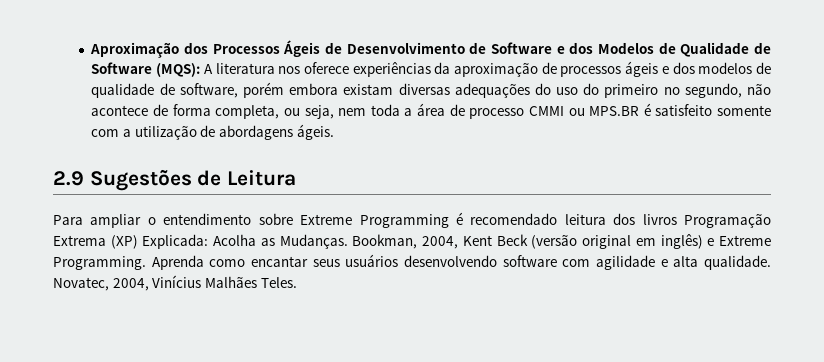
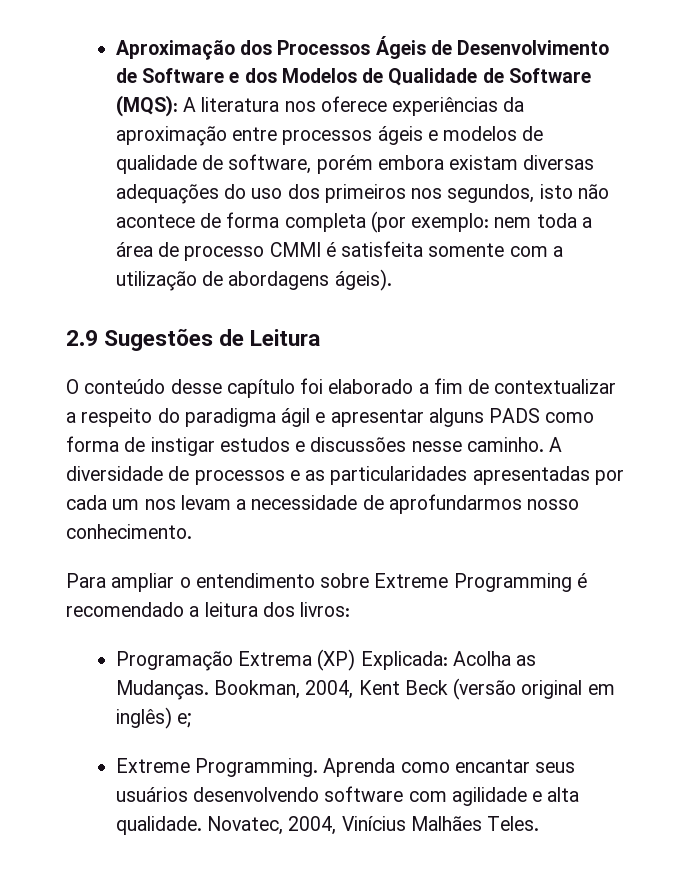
- Aproximação dos Processos Ágeis de Desenvolvimento de Software e dos Modelos de Qualidade de Software (MQS): A literatura nos oferece experiências da aproximação de processos ágeis e dos modelos de qualidade de software, porém embora existam diversas adequações do uso do primeiro no segundo, não acontece de forma completa, ou seja, nem toda a área de processo CMMI ou MPS.BR é satisfeito somente com a utilização de abordagens ágeis.
+ Aproximação dos Processos Ágeis de Desenvolvimento de Software e dos Modelos de Qualidade de Software (MQS): A literatura nos oferece experiências da aproximação entre processos ágeis e modelos de qualidade de software, porém embora existam diversas adequações do uso dos primeiros nos segundos, isto não acontece de forma completa (por exemplo: nem toda a área de processo CMMI é satisfeita somente com a utilização de abordagens ágeis).
+ O conteúdo desse capítulo foi elaborado a fim de contextualizar a respeito do paradigma ágil e apresentar alguns PADS como forma de instigar estudos e discussões nesse caminho. A diversidade de processos e as particularidades apresentadas por cada um nos levam a necessidade de aprofundarmos nosso conhecimento.
- Para ampliar o entendimento sobre Extreme Programming é recomendado leitura dos livros Programação Extrema (XP) Explicada: Acolha as Mudanças.
+ Para ampliar o entendimento sobre Extreme Programming é recomendado a leitura dos livros:
+ Programação Extrema (XP) Explicada: Acolha as Mudanças.
- Bookman, 2004, Kent Beck (versão original em inglês) e Extreme Programming.
+ Bookman, 2004, Kent Beck (versão original em inglês) e;
+ Extreme Programming.

